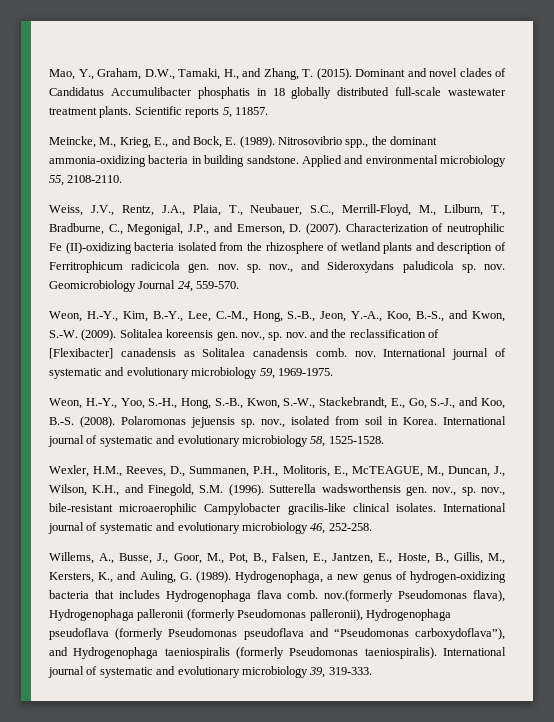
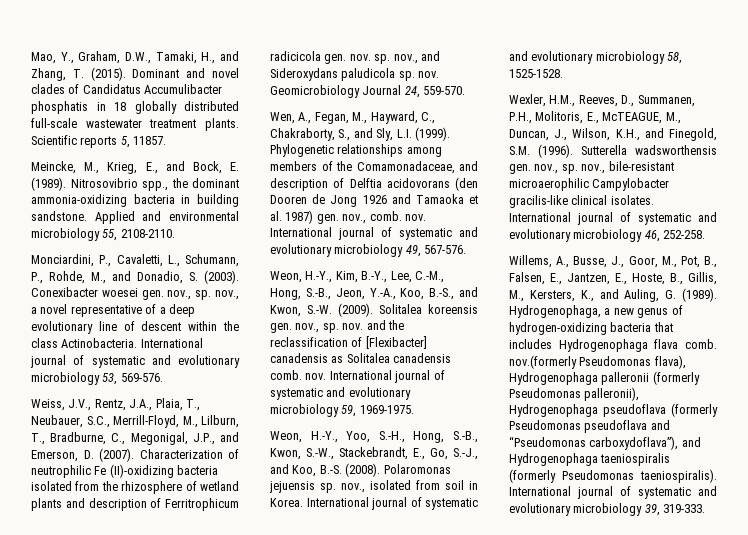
+ Monciardini, P., Cavaletti, L., Schumann, P., Rohde, M., and Donadio, S. (2003). Conexibacter woesei gen. nov., sp. nov., a novel representative of a deep evolutionary line of descent within the class Actinobacteria. International journal of systematic and evolutionary microbiology 53, 569-576.
+ Wen, A., Fegan, M., Hayward, C., Chakraborty, S., and Sly, L.I. (1999). Phylogenetic relationships among members of the Comamonadaceae, and description of Delftia acidovorans (den Dooren de Jong 1926 and Tamaoka et al. 1987) gen. nov., comb. nov. International journal of systematic and evolutionary microbiology 49, 567-576.

